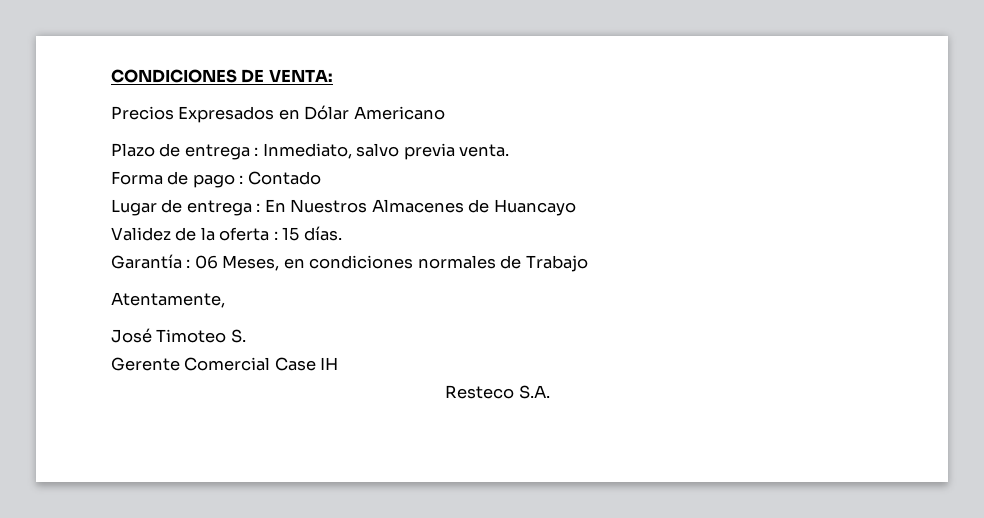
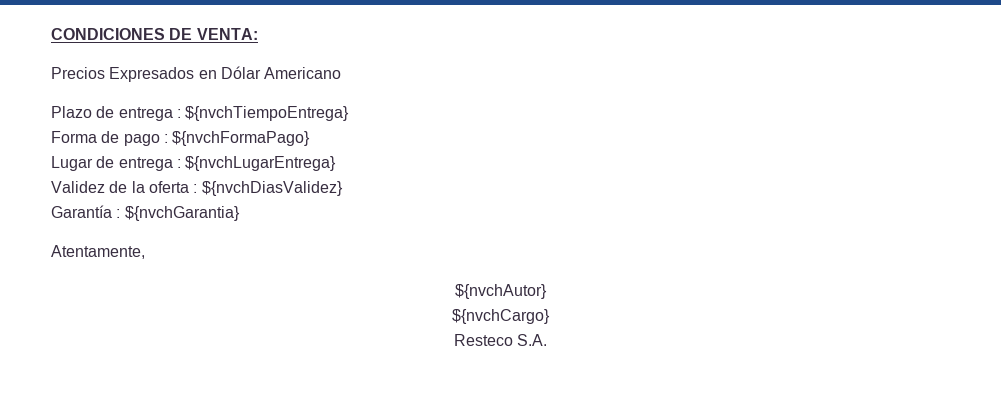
- Plazo de entrega : Inmediato, salvo previa venta.
+ Plazo de entrega : ${nvchTiempoEntrega}
- Forma de pago : Contado
+ Forma de pago : ${nvchFormaPago}
- Lugar de entrega : En Nuestros Almacenes de Huancayo
+ Lugar de entrega : ${nvchLugarEntrega}
- Validez de la oferta : 15 días.
+ Validez de la oferta : ${nvchDiasValidez}
- Garantía : 06 Meses, en condiciones normales de Trabajo
+ Garantía : ${nvchGarantia}
  Atentamente,
- José Timoteo S.
- Gerente Comercial Case IH
+ ${nvchAutor}
+ ${nvchCargo}

